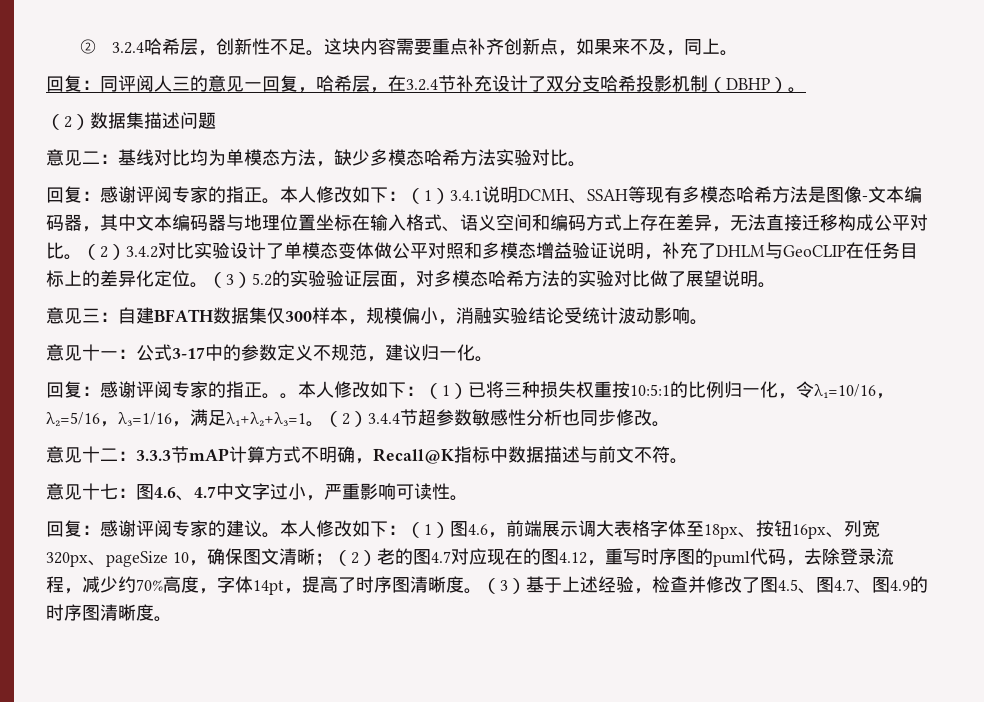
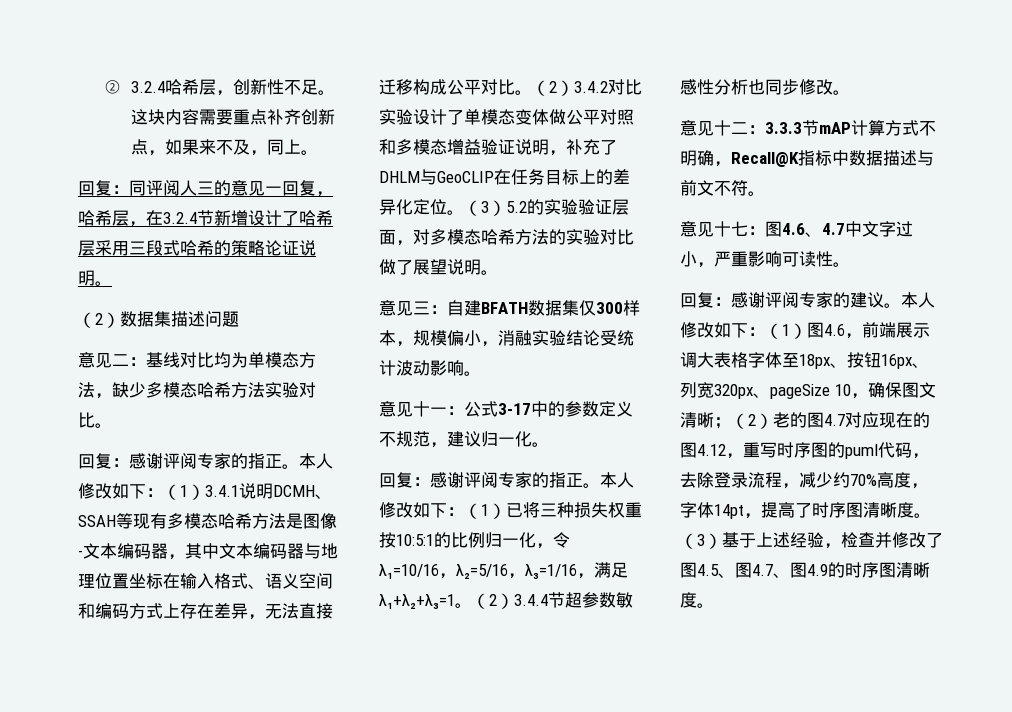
- 回复：同评阅人三的意见一回复，哈希层，在3.2.4节补充设计了双分支哈希投影机制（DBHP）。
+ 回复：同评阅人三的意见一回复，哈希层，在3.2.4节新增设计了哈希层采用三段式哈希的策略论证说明。
  意见十一：公式3-17中的参数定义不规范，建议归一化。
- 回复：感谢评阅专家的指正。。
+ 回复：感谢评阅专家的指正。

